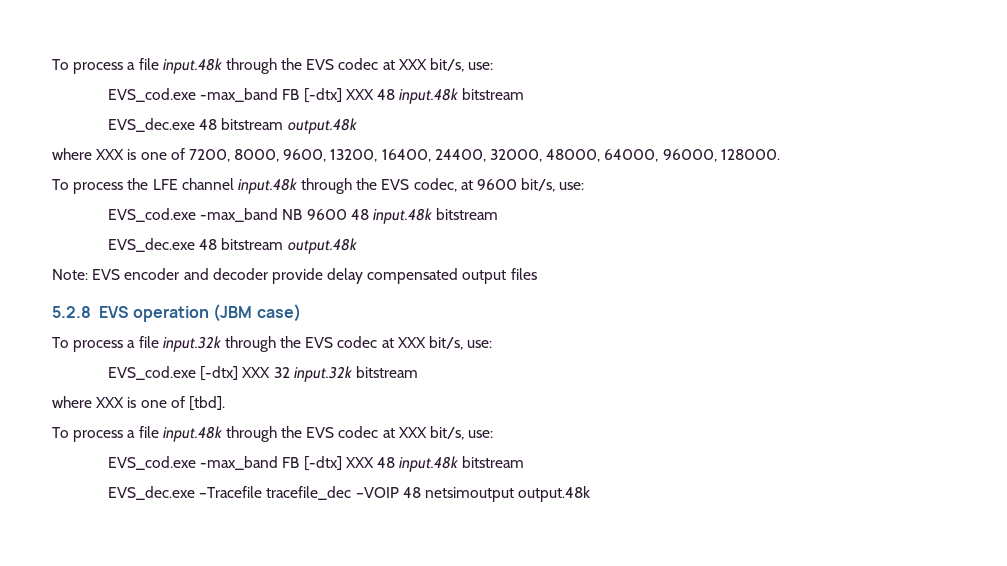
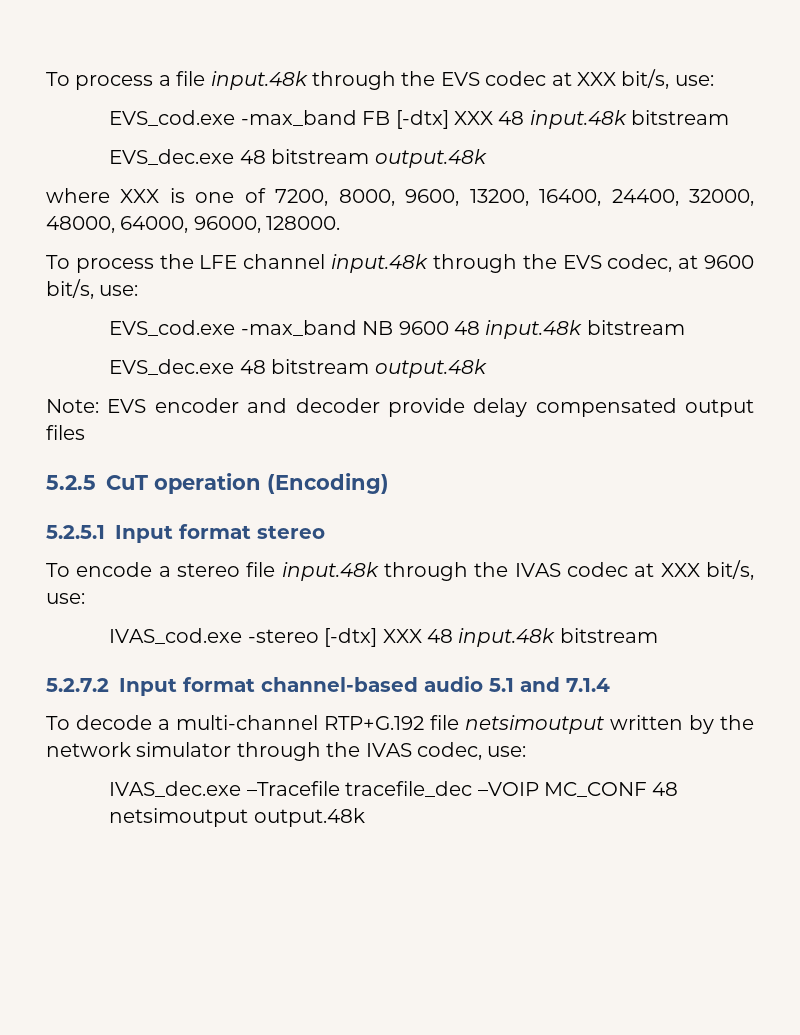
- 5.2.8 EVS operation (JBM case)
- To process a file input.32k through the EVS codec at XXX bit/s, use:
- EVS_cod.exe [-dtx] XXX 32 input.32k bitstream
- where XXX is one of [tbd].
- To process a file input.48k through the EVS codec at XXX bit/s, use:
- EVS_cod.exe -max_band FB [-dtx] XXX 48 input.48k bitstream
- EVS_dec.exe –Tracefile tracefile_dec –VOIP 48 netsimoutput output.48k
+ 5.2.5 CuT operation (Encoding)
+ 5.2.5.1 Input format stereo
+ To encode a stereo file input.48k through the IVAS codec at XXX bit/s, use:
+ IVAS_cod.exe -stereo [-dtx] XXX 48 input.48k bitstream
+ 5.2.7.2 Input format channel-based audio 5.1 and 7.1.4
+ To decode a multi-channel RTP+G.192 file netsimoutput written by the network simulator through the IVAS codec, use:
+ IVAS_dec.exe –Tracefile tracefile_dec –VOIP MC_CONF 48 netsimoutput output.48k

